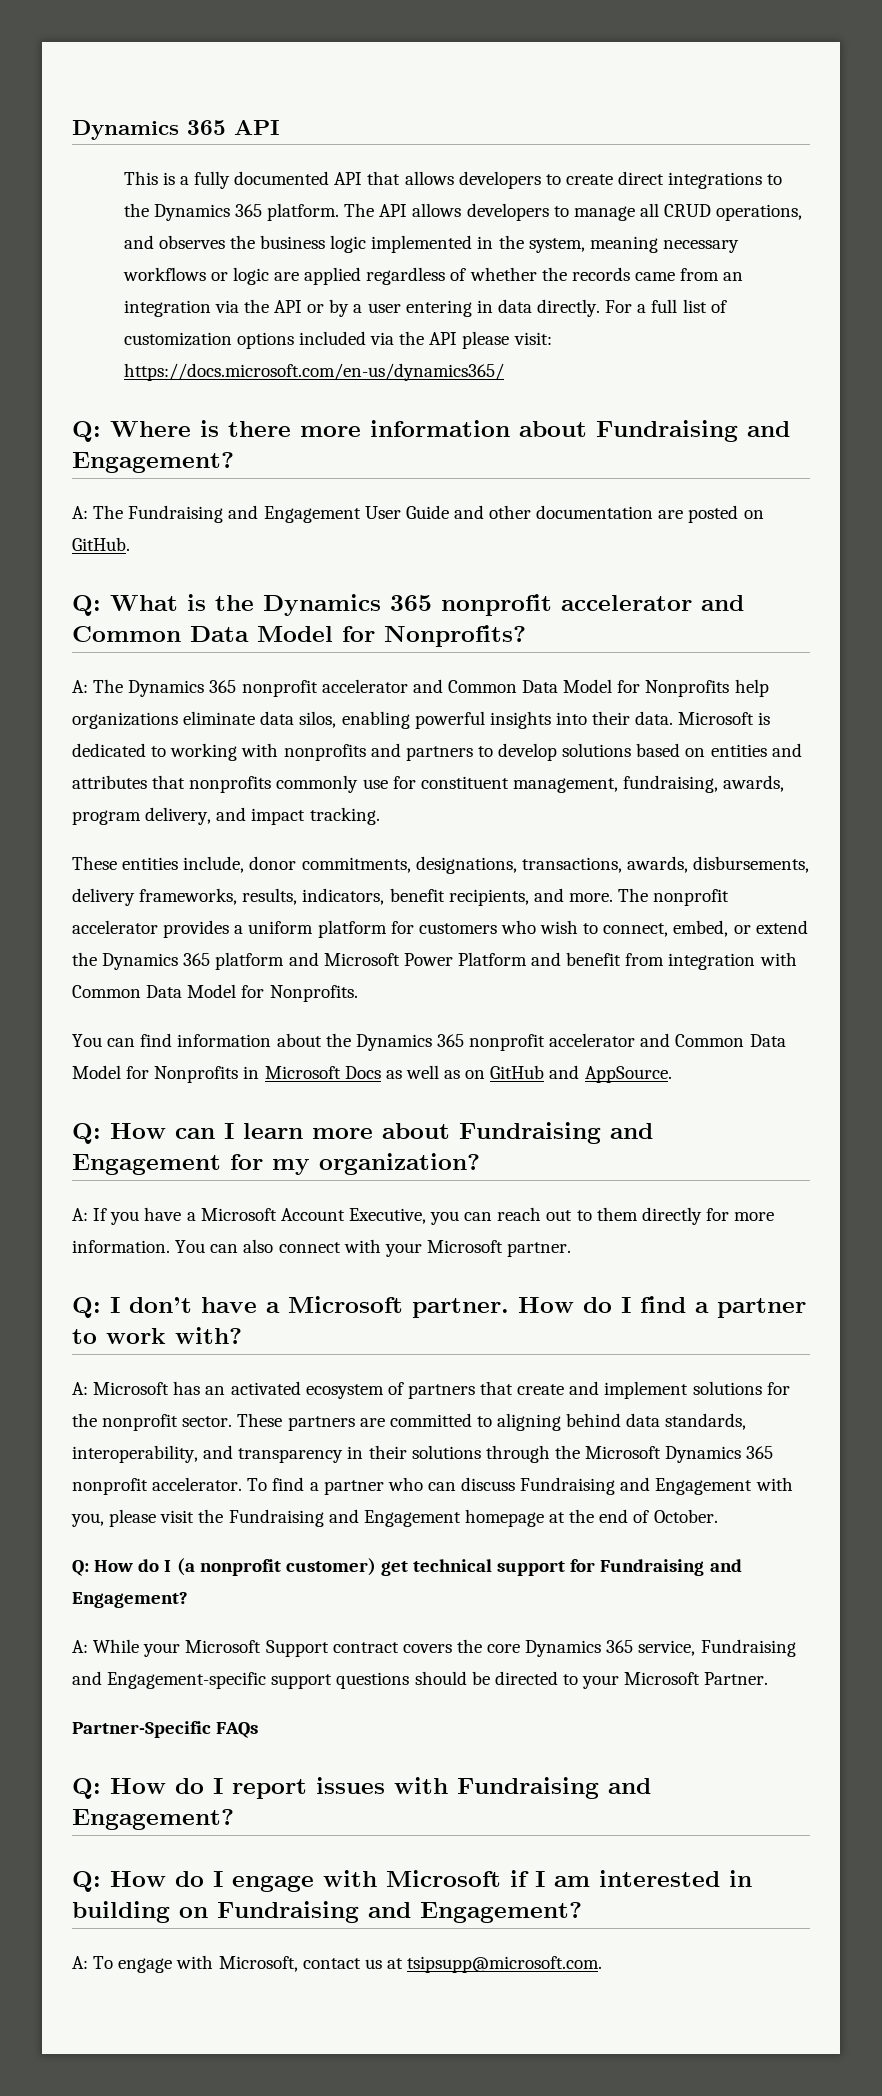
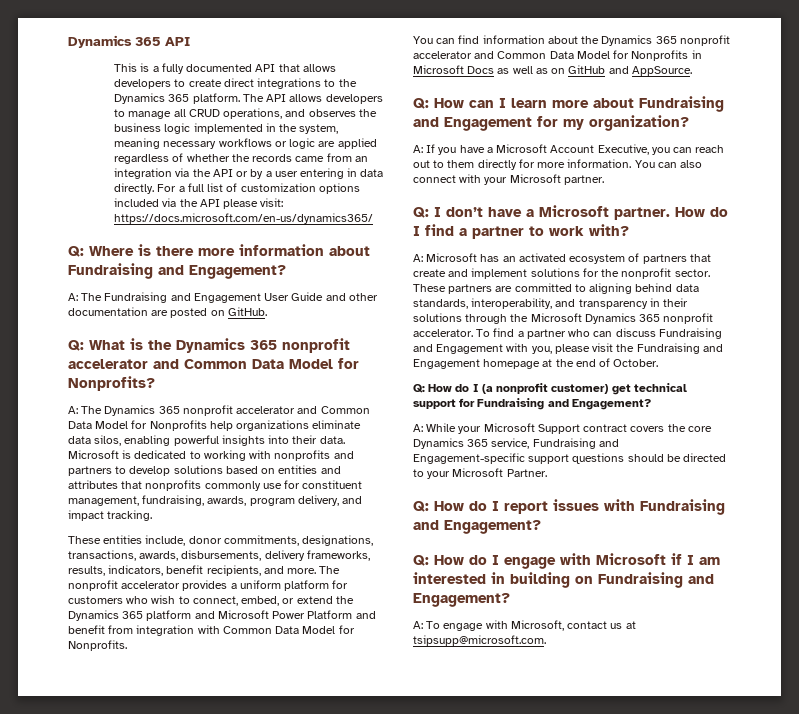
- Partner-Specific FAQs

